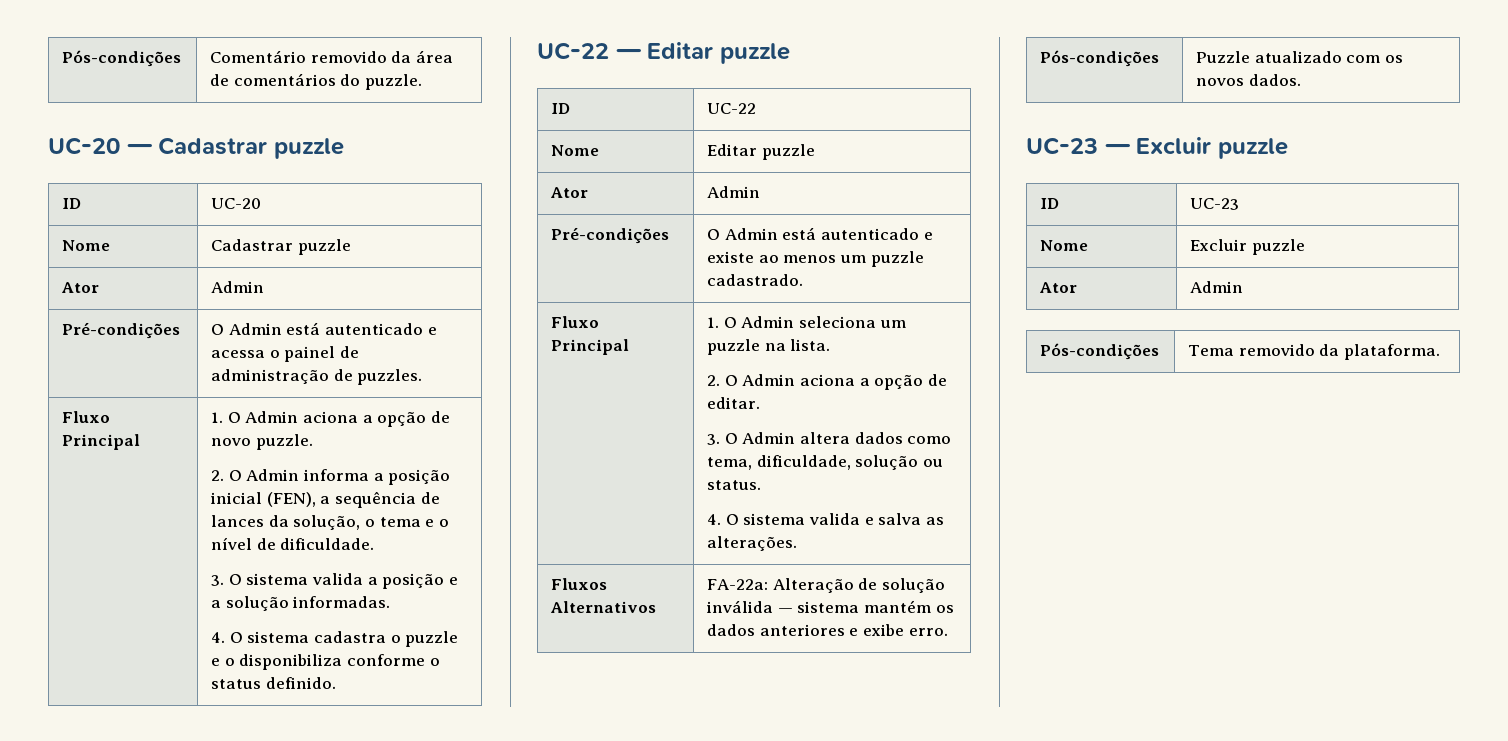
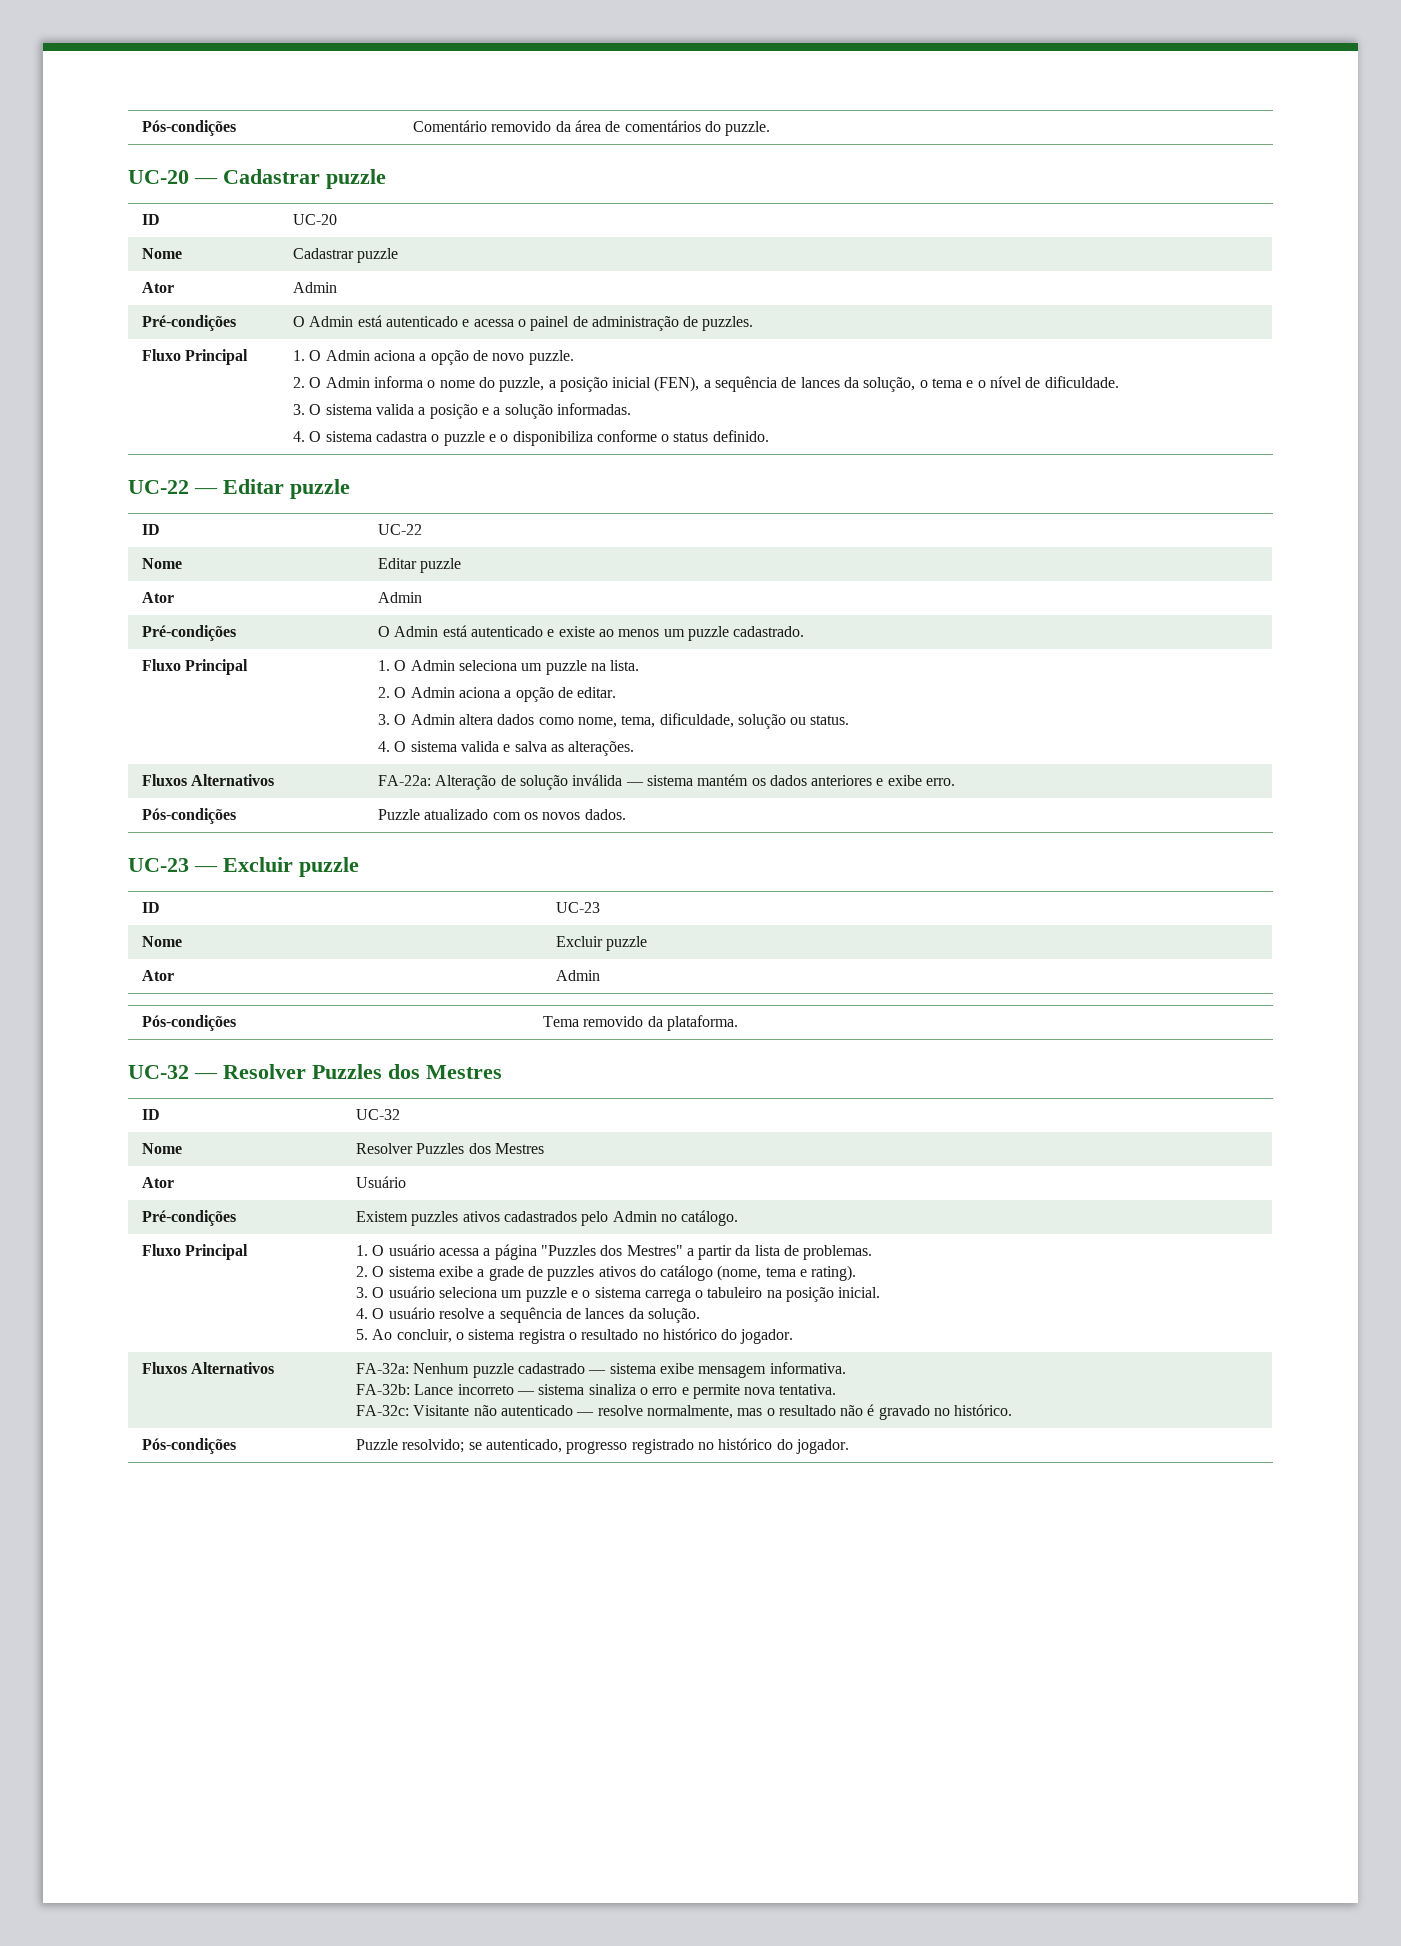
- 2. O Admin informa a posição inicial (FEN), a sequência de lances da solução, o tema e o nível de dificuldade.
+ 2. O Admin informa o nome do puzzle, a posição inicial (FEN), a sequência de lances da solução, o tema e o nível de dificuldade.
  Fluxo Principal | 1. O Admin seleciona um puzzle na lista.
  2. O Admin aciona a opção de editar.
- 3. O Admin altera dados como tema, dificuldade, solução ou status.
+ 3. O Admin altera dados como nome, tema, dificuldade, solução ou status.
+ UC-32 — Resolver Puzzles dos Mestres
+ ID | UC-32
+ Nome | Resolver Puzzles dos Mestres
+ Ator | Usuário
+ Pré-condições | Existem puzzles ativos cadastrados pelo Admin no catálogo.
+ Fluxo Principal | 1. O usuário acessa a página "Puzzles dos Mestres" a partir da lista de problemas.
+ 2. O sistema exibe a grade de puzzles ativos do catálogo (nome, tema e rating).
+ 3. O usuário seleciona um puzzle e o sistema carrega o tabuleiro na posição inicial.
+ 4. O usuário resolve a sequência de lances da solução.
+ 5. Ao concluir, o sistema registra o resultado no histórico do jogador.
+ Fluxos Alternativos | FA-32a: Nenhum puzzle cadastrado — sistema exibe mensagem informativa.
+ FA-32b: Lance incorreto — sistema sinaliza o erro e permite nova tentativa.
+ FA-32c: Visitante não autenticado — resolve normalmente, mas o resultado não é gravado no histórico.
+ Pós-condições | Puzzle resolvido; se autenticado, progresso registrado no histórico do jogador.

